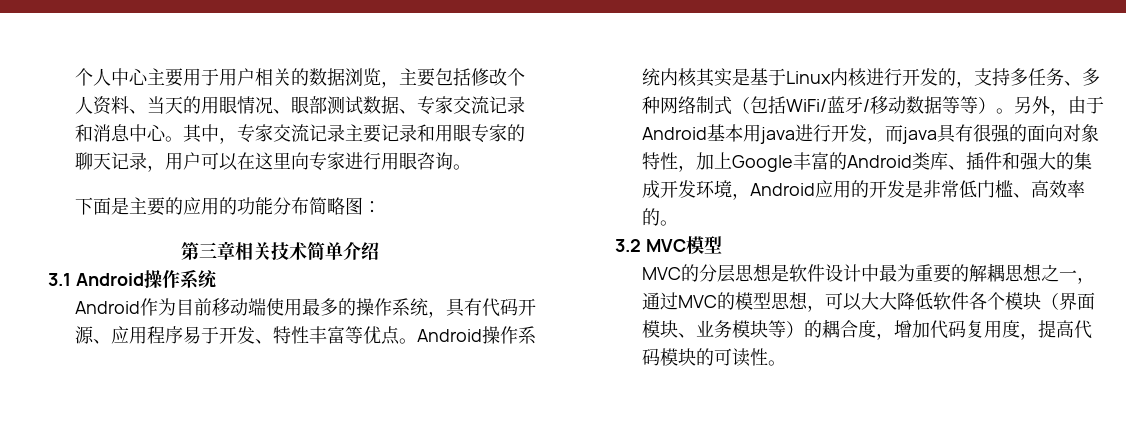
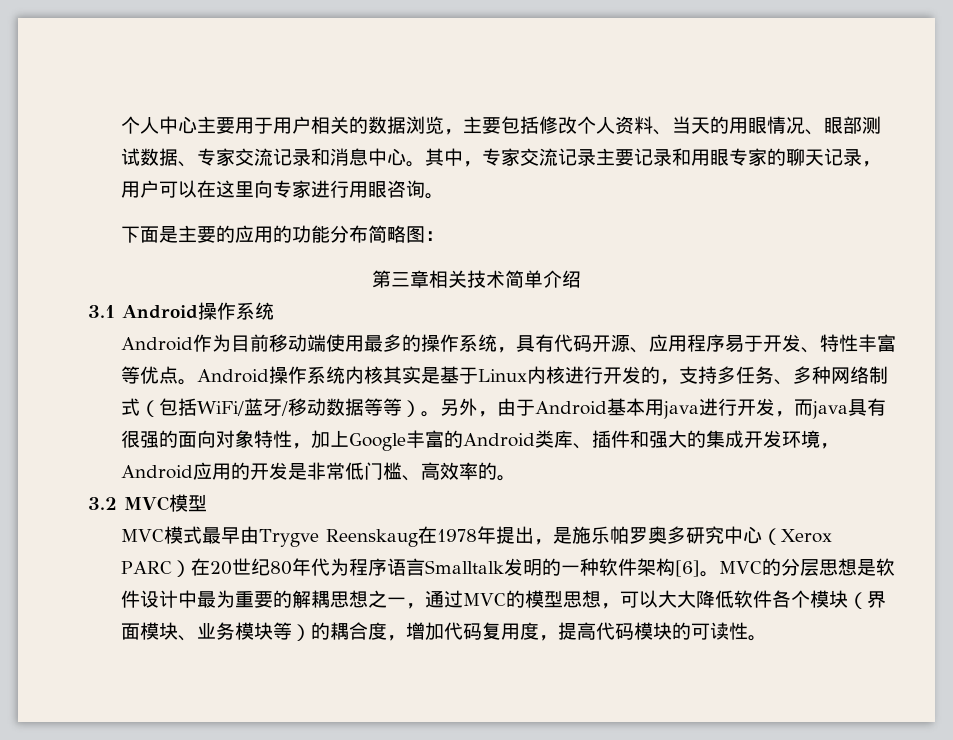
- MVC的分层思想是软件设计中最为重要的解耦思想之一，通过MVC的模型思想，可以大大降低软件各个模块（界面模块、业务模块等）的耦合度，增加代码复用度，提高代码模块的可读性。
+ MVC模式最早由Trygve Reenskaug在1978年提出，是施乐帕罗奥多研究中心（Xerox PARC）在20世纪80年代为程序语言Smalltalk发明的一种软件架构[6]。MVC的分层思想是软件设计中最为重要的解耦思想之一，通过MVC的模型思想，可以大大降低软件各个模块（界面模块、业务模块等）的耦合度，增加代码复用度，提高代码模块的可读性。

